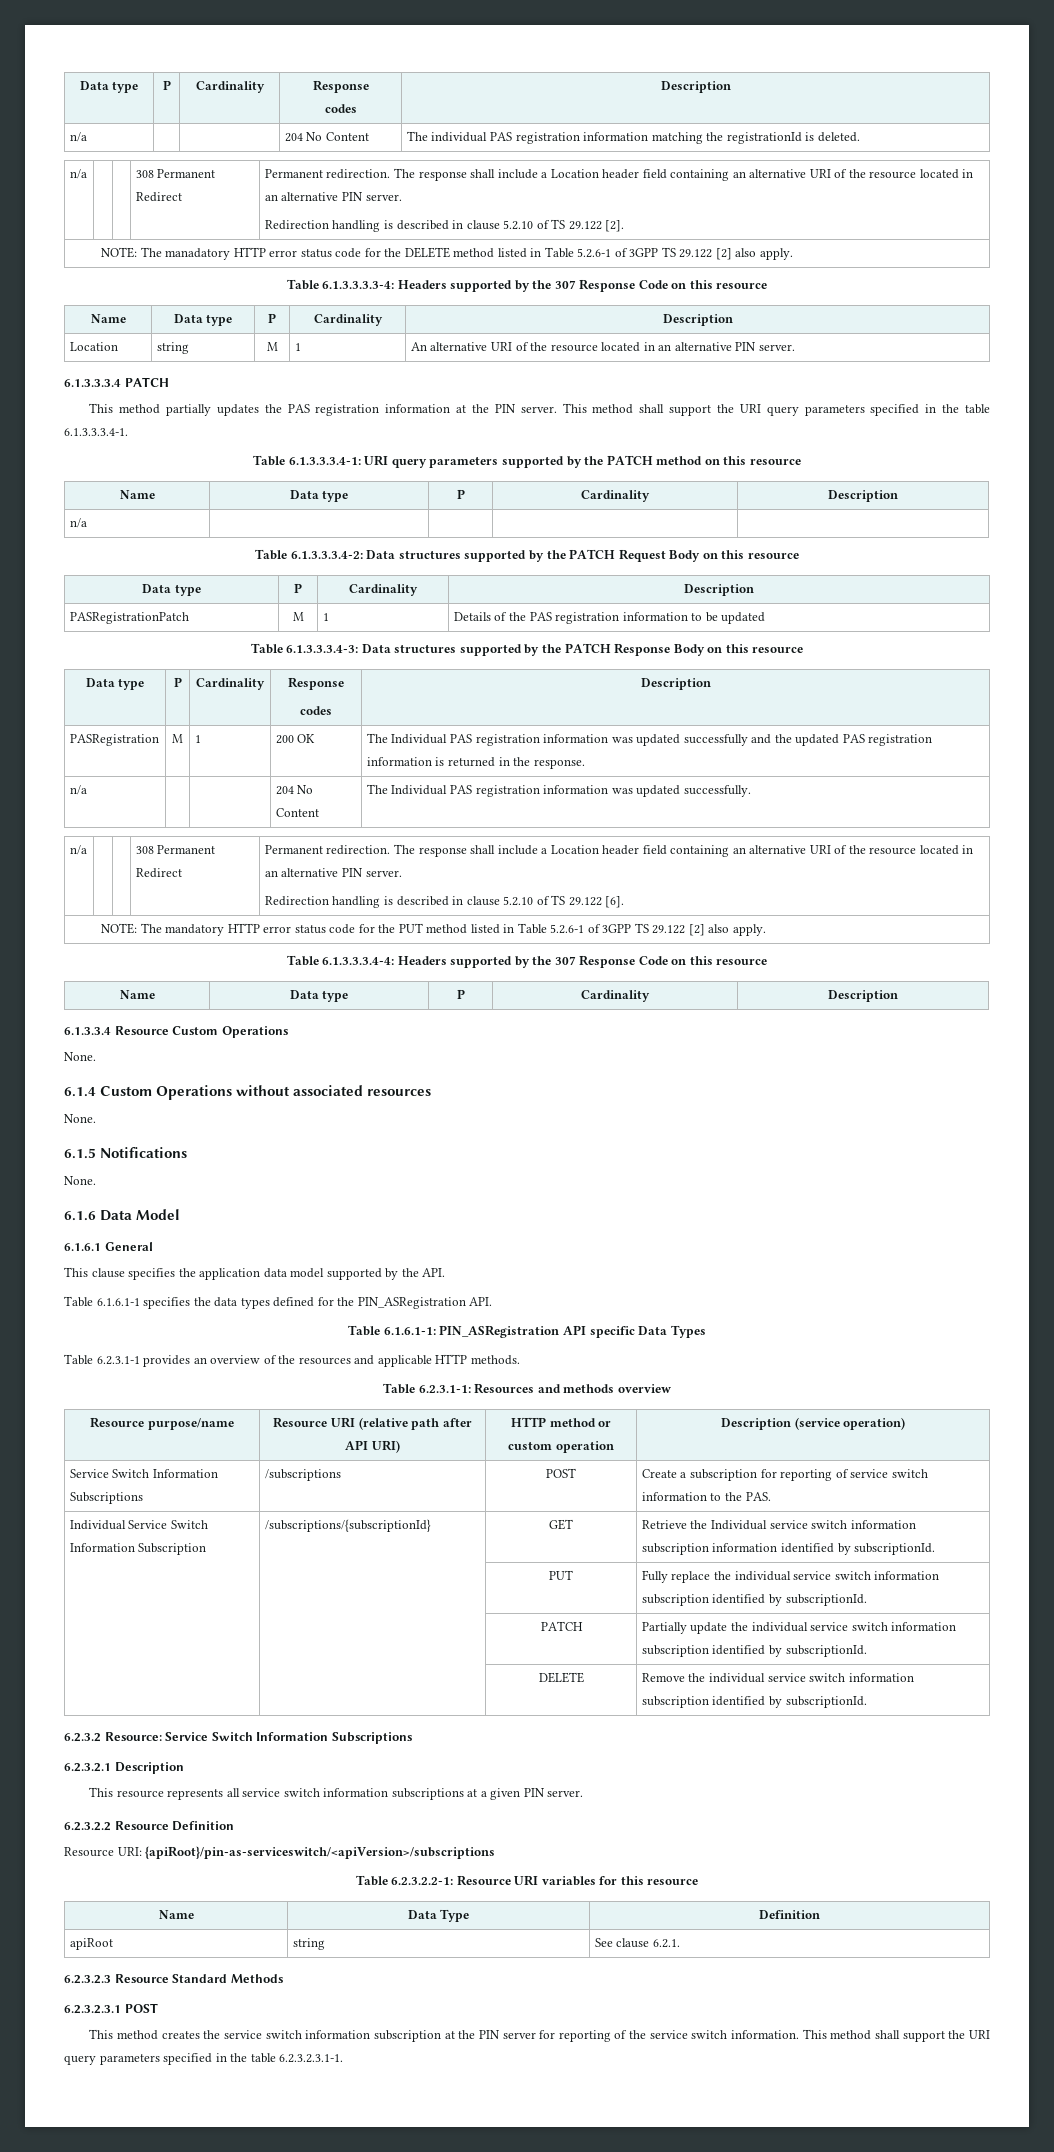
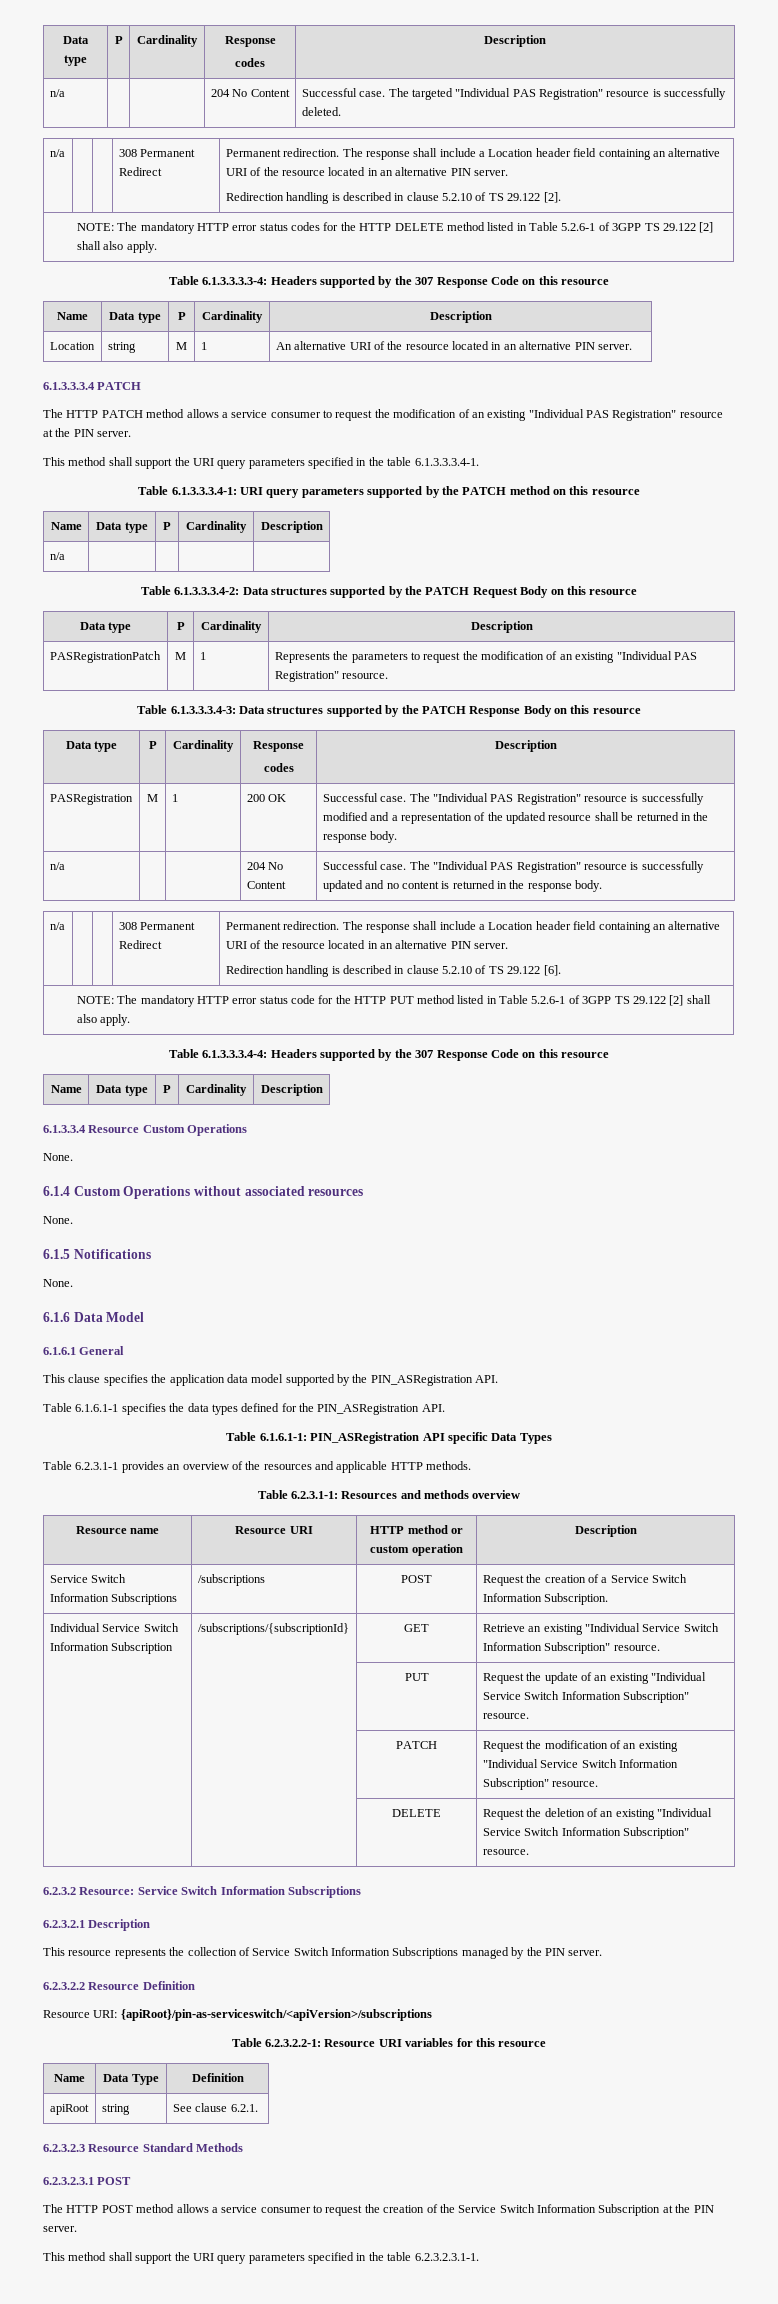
- n/a | | | 204 No Content | The individual PAS registration information matching the registrationId is deleted.
+ n/a | | | 204 No Content | Successful case. The targeted "Individual PAS Registration" resource is successfully deleted.
- NOTE: The manadatory HTTP error status code for the DELETE method listed in Table 5.2.6-1 of 3GPP TS 29.122 [2] also apply.
+ NOTE: The mandatory HTTP error status codes for the HTTP DELETE method listed in Table 5.2.6-1 of 3GPP TS 29.122 [2] shall also apply.
- This method partially updates the PAS registration information at the PIN server. This method shall support the URI query parameters specified in the table 6.1.3.3.3.4-1.
+ The HTTP PATCH method allows a service consumer to request the modification of an existing "Individual PAS Registration" resource at the PIN server.
+ This method shall support the URI query parameters specified in the table 6.1.3.3.3.4-1.
- PASRegistrationPatch | M | 1 | Details of the PAS registration information to be updated
+ PASRegistrationPatch | M | 1 | Represents the parameters to request the modification of an existing "Individual PAS Registration" resource.
- PASRegistration | M | 1 | 200 OK | The Individual PAS registration information was updated successfully and the updated PAS registration information is returned in the response.
- n/a | | | 204 No Content | The Individual PAS registration information was updated successfully.
+ PASRegistration | M | 1 | 200 OK | Successful case. The "Individual PAS Registration" resource is successfully modified and a representation of the updated resource shall be returned in the response body.
+ n/a | | | 204 No Content | Successful case. The "Individual PAS Registration" resource is successfully updated and no content is returned in the response body.
- NOTE: The mandatory HTTP error status code for the PUT method listed in Table 5.2.6-1 of 3GPP TS 29.122 [2] also apply.
+ NOTE: The mandatory HTTP error status code for the HTTP PUT method listed in Table 5.2.6-1 of 3GPP TS 29.122 [2] shall also apply.
- This clause specifies the application data model supported by the API.
+ This clause specifies the application data model supported by the PIN_ASRegistration API.
- Resource purpose/name | Resource URI (relative path after API URI) | HTTP method or custom operation | Description (service operation)
+ Resource name | Resource URI | HTTP method or custom operation | Description
- Service Switch Information Subscriptions | /subscriptions | POST | Create a subscription for reporting of service switch information to the PAS.
+ Service Switch Information Subscriptions | /subscriptions | POST | Request the creation of a Service Switch Information Subscription.
- Individual Service Switch Information Subscription | /subscriptions/{subscriptionId} | GET | Retrieve the Individual service switch information subscription information identified by subscriptionId.
- | | PUT | Fully replace the individual service switch information subscription identified by subscriptionId.
- | | PATCH | Partially update the individual service switch information subscription identified by subscriptionId.
- | | DELETE | Remove the individual service switch information subscription identified by subscriptionId.
+ Individual Service Switch Information Subscription | /subscriptions/{subscriptionId} | GET | Retrieve an existing "Individual Service Switch Information Subscription" resource.
+ | | PUT | Request the update of an existing "Individual Service Switch Information Subscription" resource.
+ | | PATCH | Request the modification of an existing "Individual Service Switch Information Subscription" resource.
+ | | DELETE | Request the deletion of an existing "Individual Service Switch Information Subscription" resource.
- This resource represents all service switch information subscriptions at a given PIN server.
+ This resource represents the collection of Service Switch Information Subscriptions managed by the PIN server.
- This method creates the service switch information subscription at the PIN server for reporting of the service switch information. This method shall support the URI query parameters specified in the table 6.2.3.2.3.1-1.
+ The HTTP POST method allows a service consumer to request the creation of the Service Switch Information Subscription at the PIN server.
+ This method shall support the URI query parameters specified in the table 6.2.3.2.3.1-1.

